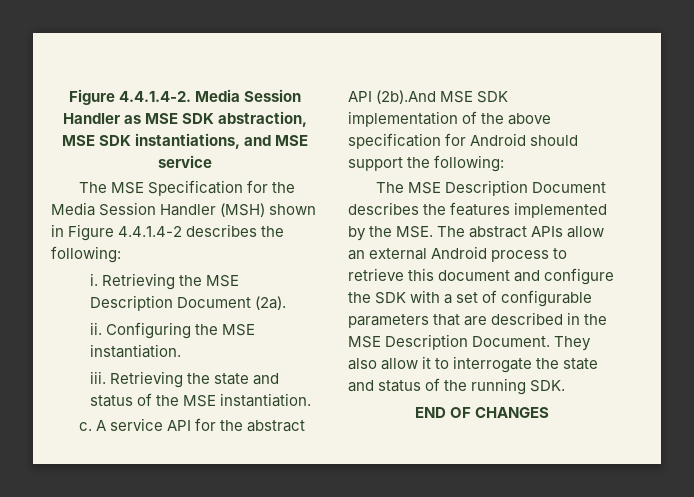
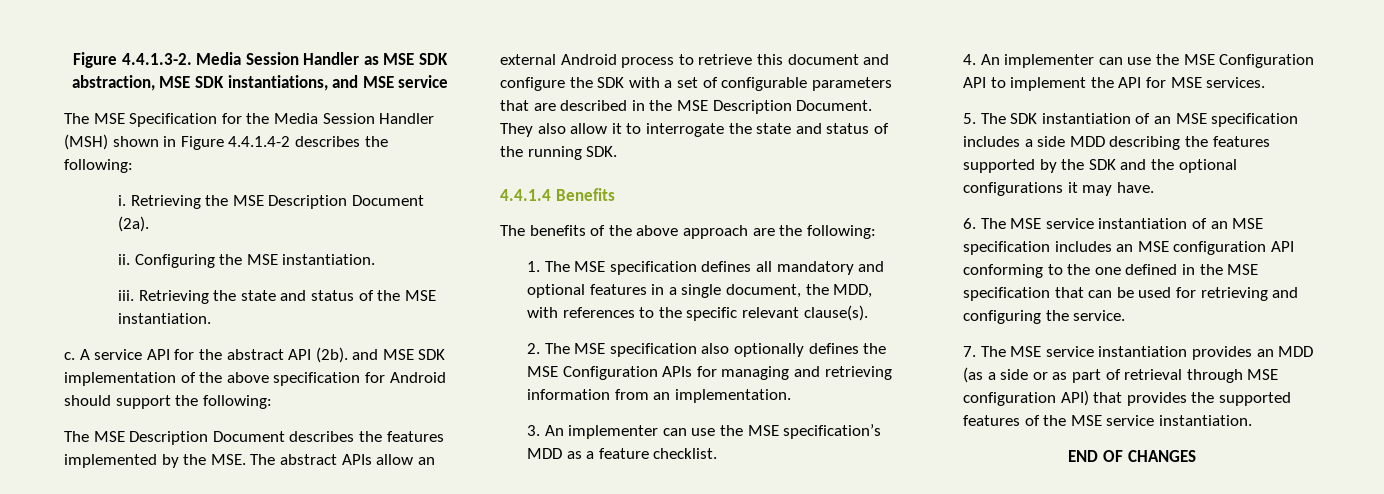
- Figure 4.4.1.4-2. Media Session Handler as MSE SDK abstraction, MSE SDK instantiations, and MSE service
+ Figure 4.4.1.3-2. Media Session Handler as MSE SDK abstraction, MSE SDK instantiations, and MSE service
- A service API for the abstract API (2b).And MSE SDK implementation of the above specification for Android should support the following:
+ A service API for the abstract API (2b). and MSE SDK implementation of the above specification for Android should support the following:
+ 4.4.1.4 Benefits
+ The benefits of the above approach are the following:
+ 1. The MSE specification defines all mandatory and optional features in a single document, the MDD, with references to the specific relevant clause(s).
+ 2. The MSE specification also optionally defines the MSE Configuration APIs for managing and retrieving information from an implementation.
+ 3. An implementer can use the MSE specification’s MDD as a feature checklist.
+ 4. An implementer can use the MSE Configuration API to implement the API for MSE services.
+ 5. The SDK instantiation of an MSE specification includes a side MDD describing the features supported by the SDK and the optional configurations it may have.
+ 6. The MSE service instantiation of an MSE specification includes an MSE configuration API conforming to the one defined in the MSE specification that can be used for retrieving and configuring the service.
+ 7. The MSE service instantiation provides an MDD (as a side or as part of retrieval through MSE configuration API) that provides the supported features of the MSE service instantiation.

